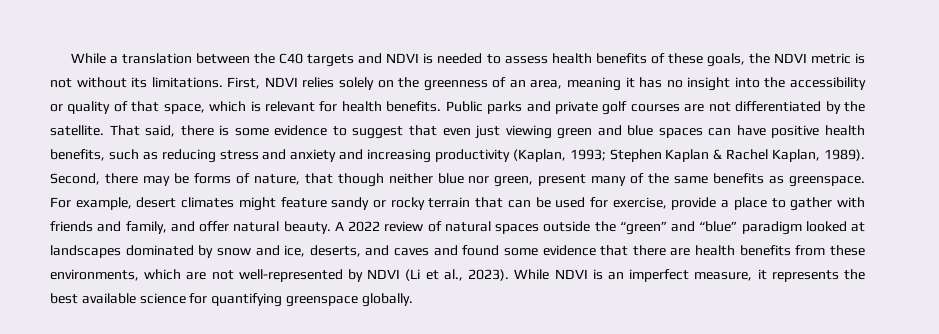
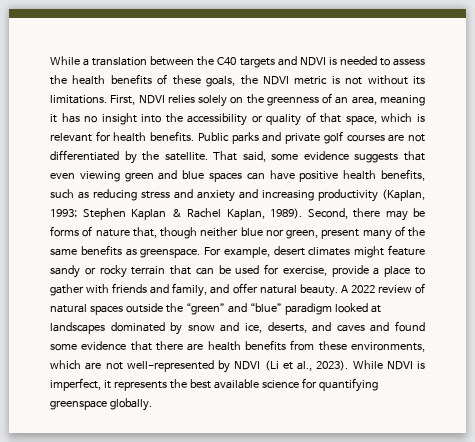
- While a translation between the C40 targets and NDVI is needed to assess health benefits of these goals, the NDVI metric is not without its limitations.
+ While a translation between the C40 targets and NDVI is needed to assess the health benefits of these goals, the NDVI metric is not without its limitations.
- That said, there is some evidence to suggest that even just viewing green and blue spaces can have positive health benefits, such as reducing stress and anxiety and increasing productivity (Kaplan, 1993; Stephen Kaplan & Rachel Kaplan, 1989).
+ That said, some evidence suggests that even viewing green and blue spaces can have positive health benefits, such as reducing stress and anxiety and increasing productivity (Kaplan, 1993; Stephen Kaplan & Rachel Kaplan, 1989).
- Second, there may be forms of nature, that though neither blue nor green, present many of the same benefits as greenspace.
+ Second, there may be forms of nature that, though neither blue nor green, present many of the same benefits as greenspace.
- While NDVI is an imperfect measure, it represents the best available science for quantifying greenspace globally.
+ While NDVI is imperfect, it represents the best available science for quantifying greenspace globally.

